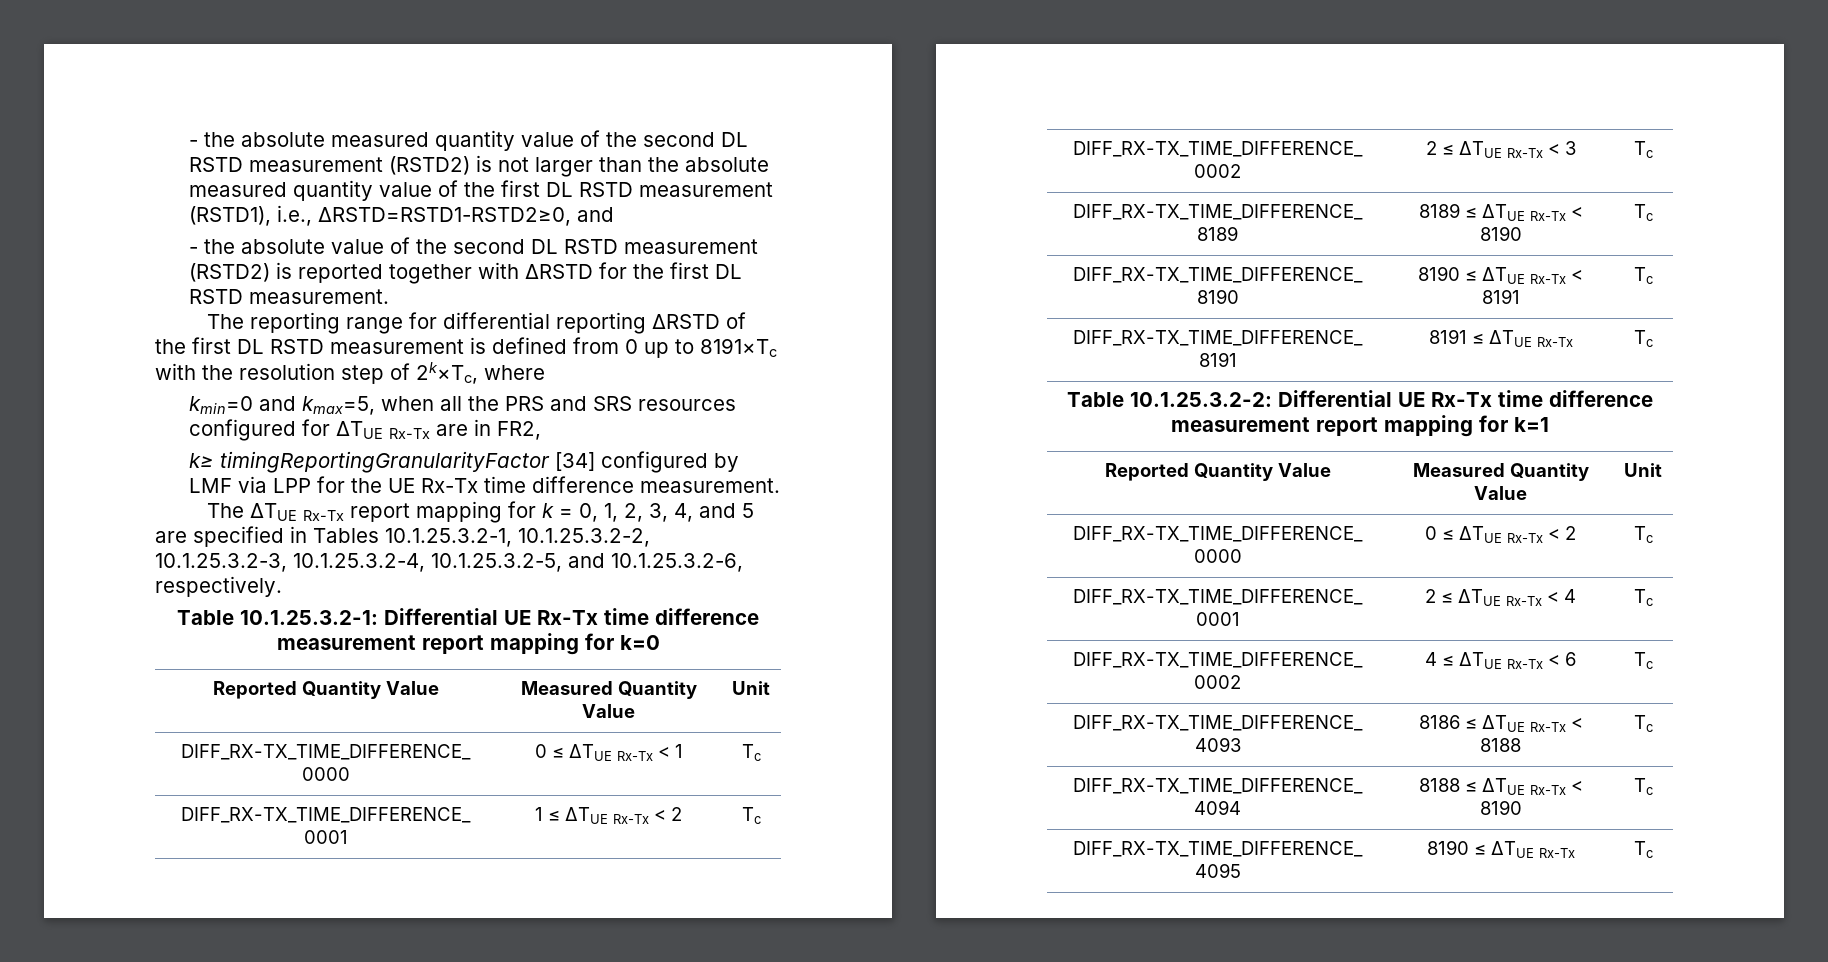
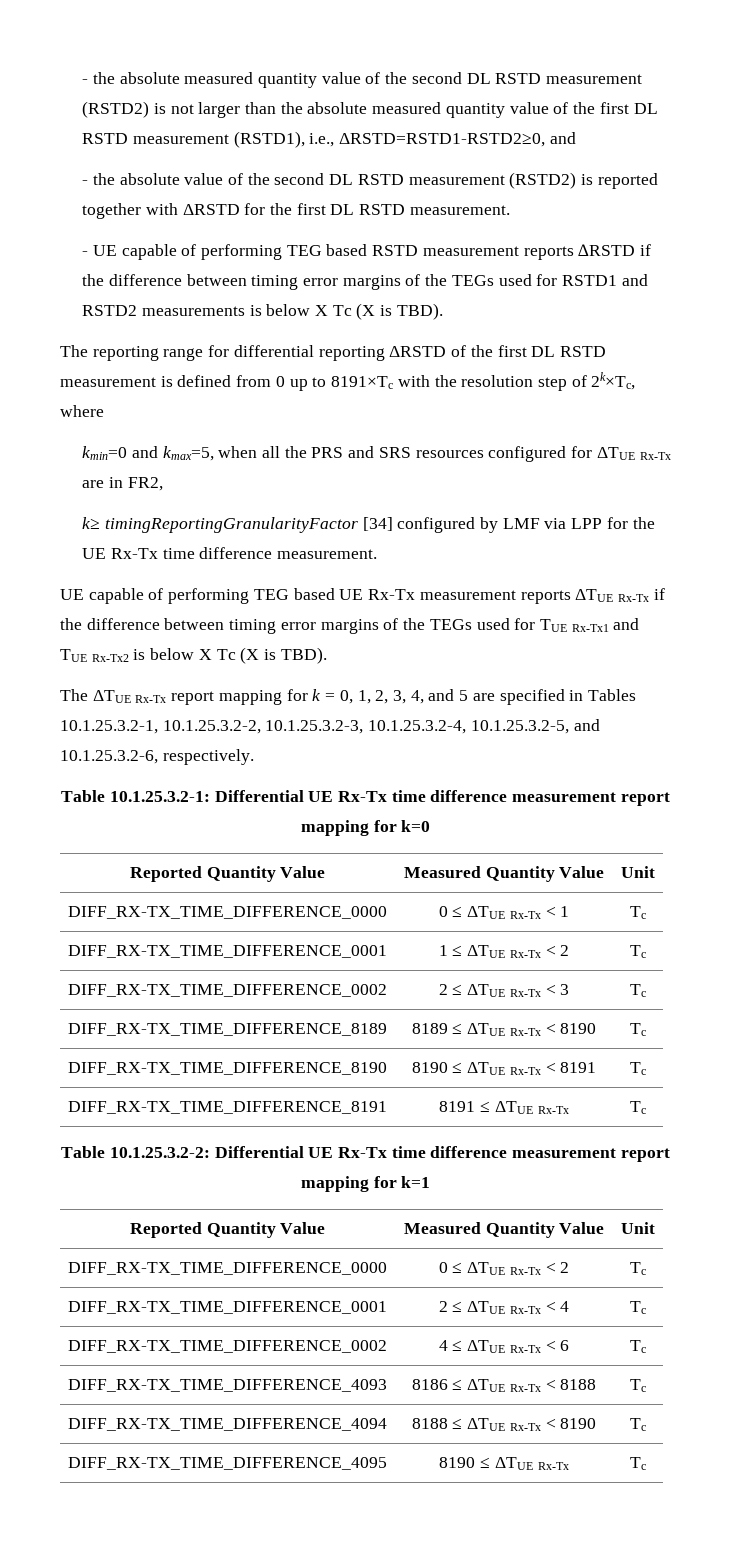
+ - UE capable of performing TEG based RSTD measurement reports ∆RSTD if the difference between timing error margins of the TEGs used for RSTD1 and RSTD2 measurements is below X Tc (X is TBD).
+ UE capable of performing TEG based UE Rx-Tx measurement reports ΔTUE Rx-Tx if the difference between timing error margins of the TEGs used for TUE Rx-Tx1 and TUE Rx-Tx2 is below X Tc (X is TBD).

